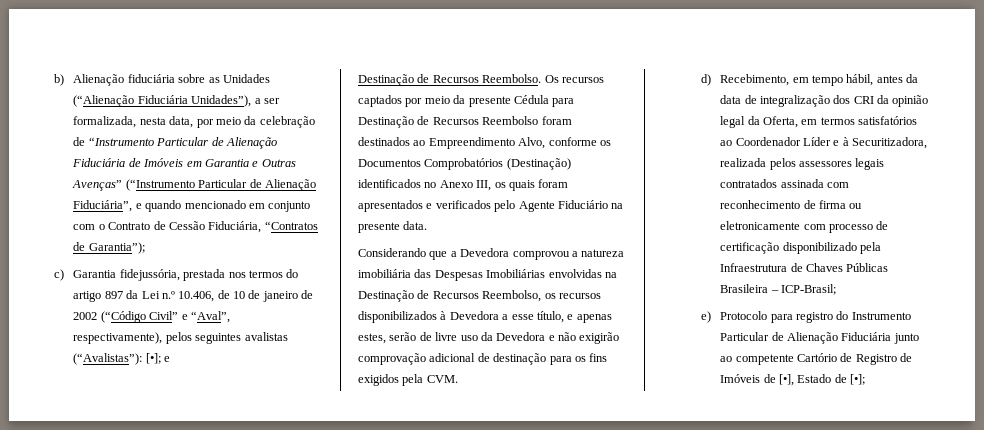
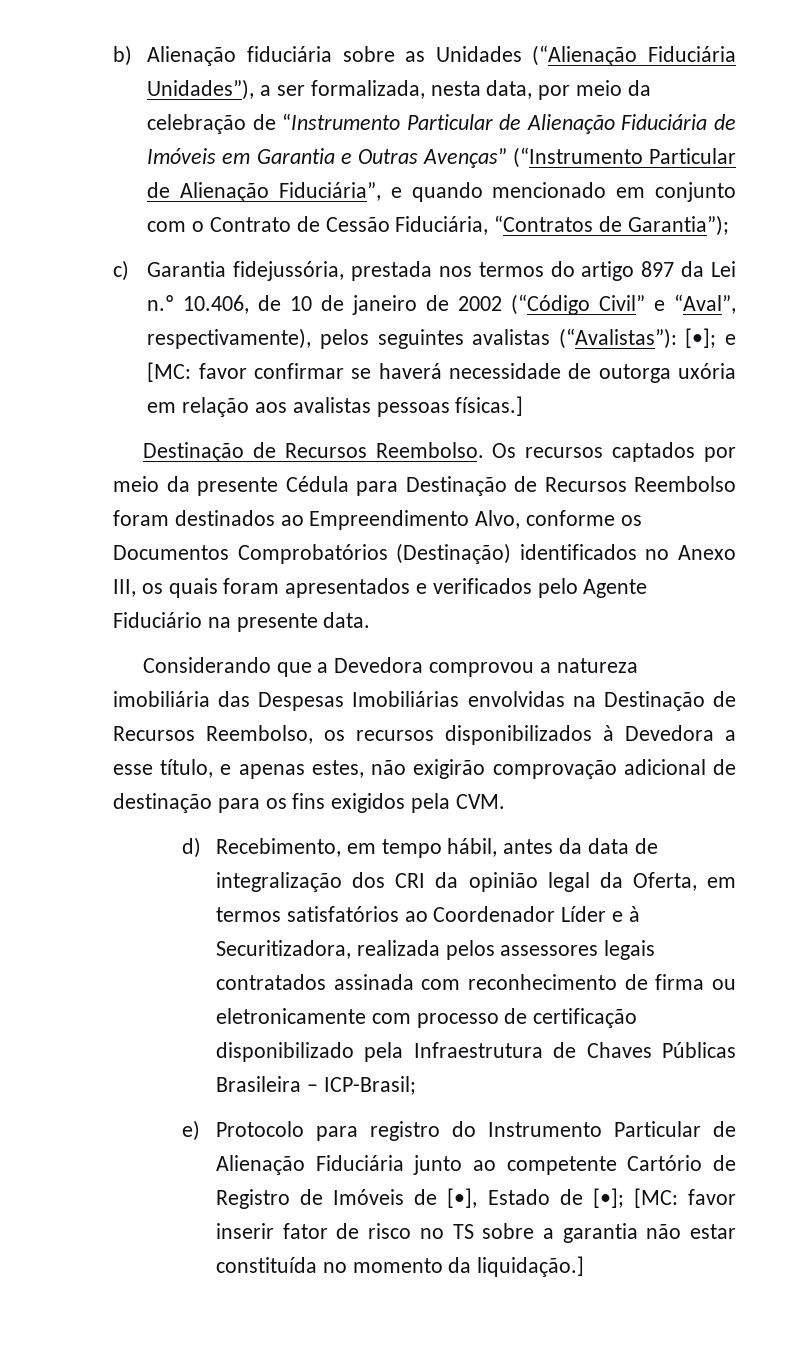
- c) Garantia fidejussória, prestada nos termos do artigo 897 da Lei n.º 10.406, de 10 de janeiro de 2002 (“Código Civil” e “Aval”, respectivamente), pelos seguintes avalistas (“Avalistas”): [•]; e
+ c) Garantia fidejussória, prestada nos termos do artigo 897 da Lei n.º 10.406, de 10 de janeiro de 2002 (“Código Civil” e “Aval”, respectivamente), pelos seguintes avalistas (“Avalistas”): [•]; e [MC: favor confirmar se haverá necessidade de outorga uxória em relação aos avalistas pessoas físicas.]
- Considerando que a Devedora comprovou a natureza imobiliária das Despesas Imobiliárias envolvidas na Destinação de Recursos Reembolso, os recursos disponibilizados à Devedora a esse título, e apenas estes, serão de livre uso da Devedora e não exigirão comprovação adicional de destinação para os fins exigidos pela CVM.
+ Considerando que a Devedora comprovou a natureza imobiliária das Despesas Imobiliárias envolvidas na Destinação de Recursos Reembolso, os recursos disponibilizados à Devedora a esse título, e apenas estes, não exigirão comprovação adicional de destinação para os fins exigidos pela CVM.
- e) Protocolo para registro do Instrumento Particular de Alienação Fiduciária junto ao competente Cartório de Registro de Imóveis de [•], Estado de [•];
+ e) Protocolo para registro do Instrumento Particular de Alienação Fiduciária junto ao competente Cartório de Registro de Imóveis de [•], Estado de [•]; [MC: favor inserir fator de risco no TS sobre a garantia não estar constituída no momento da liquidação.]

